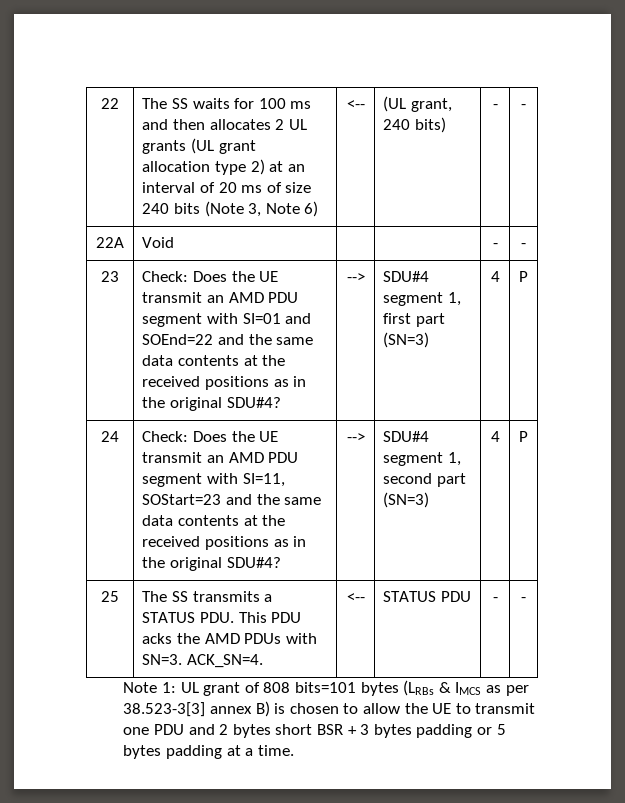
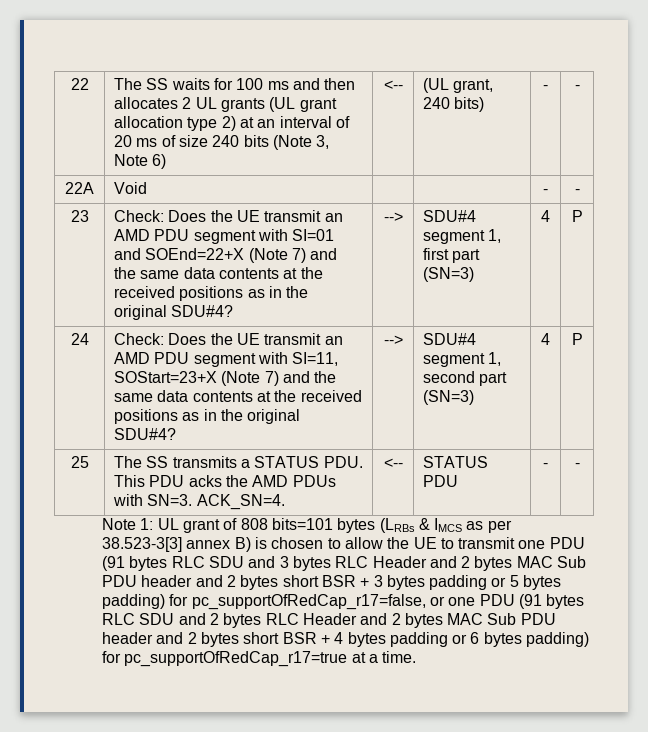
- 23 | Check: Does the UE transmit an AMD PDU segment with SI=01 and SOEnd=22 and the same data contents at the received positions as in the original SDU#4? | --> | SDU#4 segment 1, first part (SN=3) | 4 | P
+ 23 | Check: Does the UE transmit an AMD PDU segment with SI=01 and SOEnd=22+X (Note 7) and the same data contents at the received positions as in the original SDU#4? | --> | SDU#4 segment 1, first part (SN=3) | 4 | P
- 24 | Check: Does the UE transmit an AMD PDU segment with SI=11, SOStart=23 and the same data contents at the received positions as in the original SDU#4? | --> | SDU#4 segment 1, second part (SN=3) | 4 | P
+ 24 | Check: Does the UE transmit an AMD PDU segment with SI=11, SOStart=23+X (Note 7) and the same data contents at the received positions as in the original SDU#4? | --> | SDU#4 segment 1, second part (SN=3) | 4 | P
- Note 1: UL grant of 808 bits=101 bytes (LRBs & IMCS as per 38.523-3[3] annex B) is chosen to allow the UE to transmit one PDU and 2 bytes short BSR + 3 bytes padding or 5 bytes padding at a time.
+ Note 1: UL grant of 808 bits=101 bytes (LRBs & IMCS as per 38.523-3[3] annex B) is chosen to allow the UE to transmit one PDU (91 bytes RLC SDU and 3 bytes RLC Header and 2 bytes MAC Sub PDU header and 2 bytes short BSR + 3 bytes padding or 5 bytes padding) for pc_supportOfRedCap_r17=false, or one PDU (91 bytes RLC SDU and 2 bytes RLC Header and 2 bytes MAC Sub PDU header and 2 bytes short BSR + 4 bytes padding or 6 bytes padding) for pc_supportOfRedCap_r17=true at a time.

